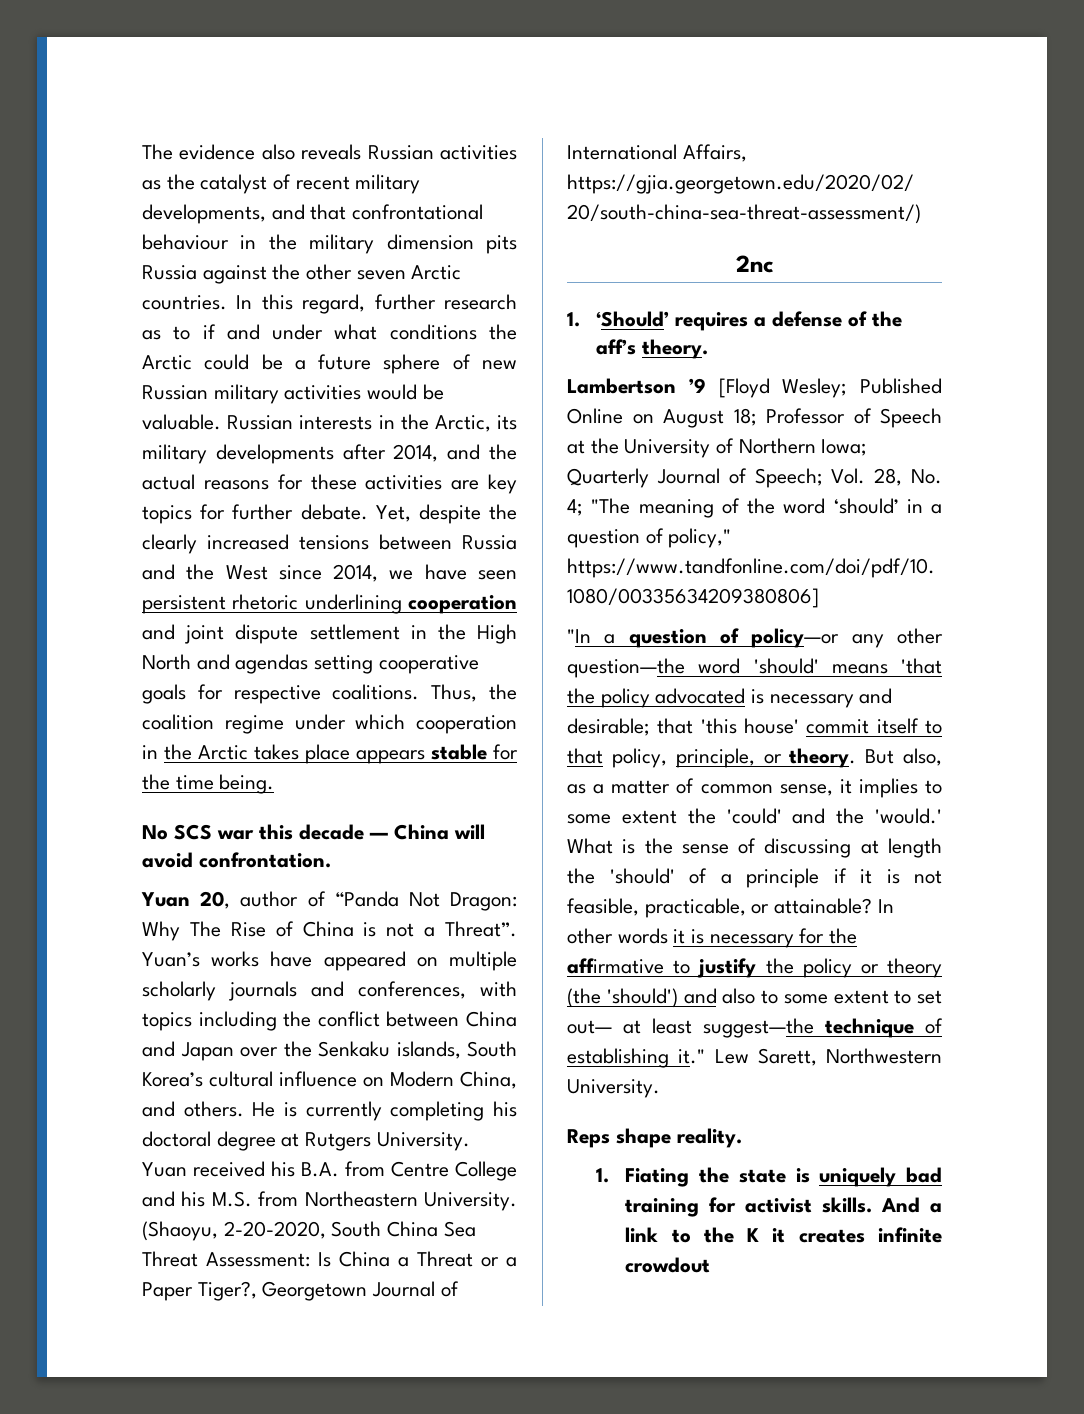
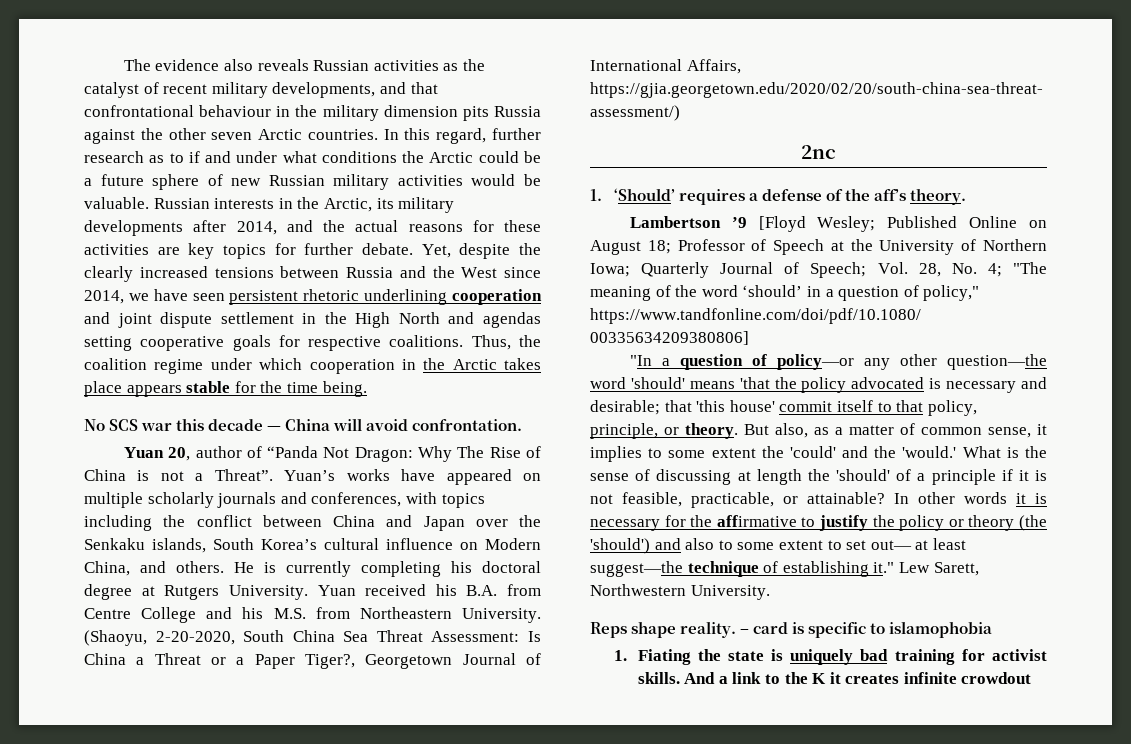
+ – card is specific to islamophobia

